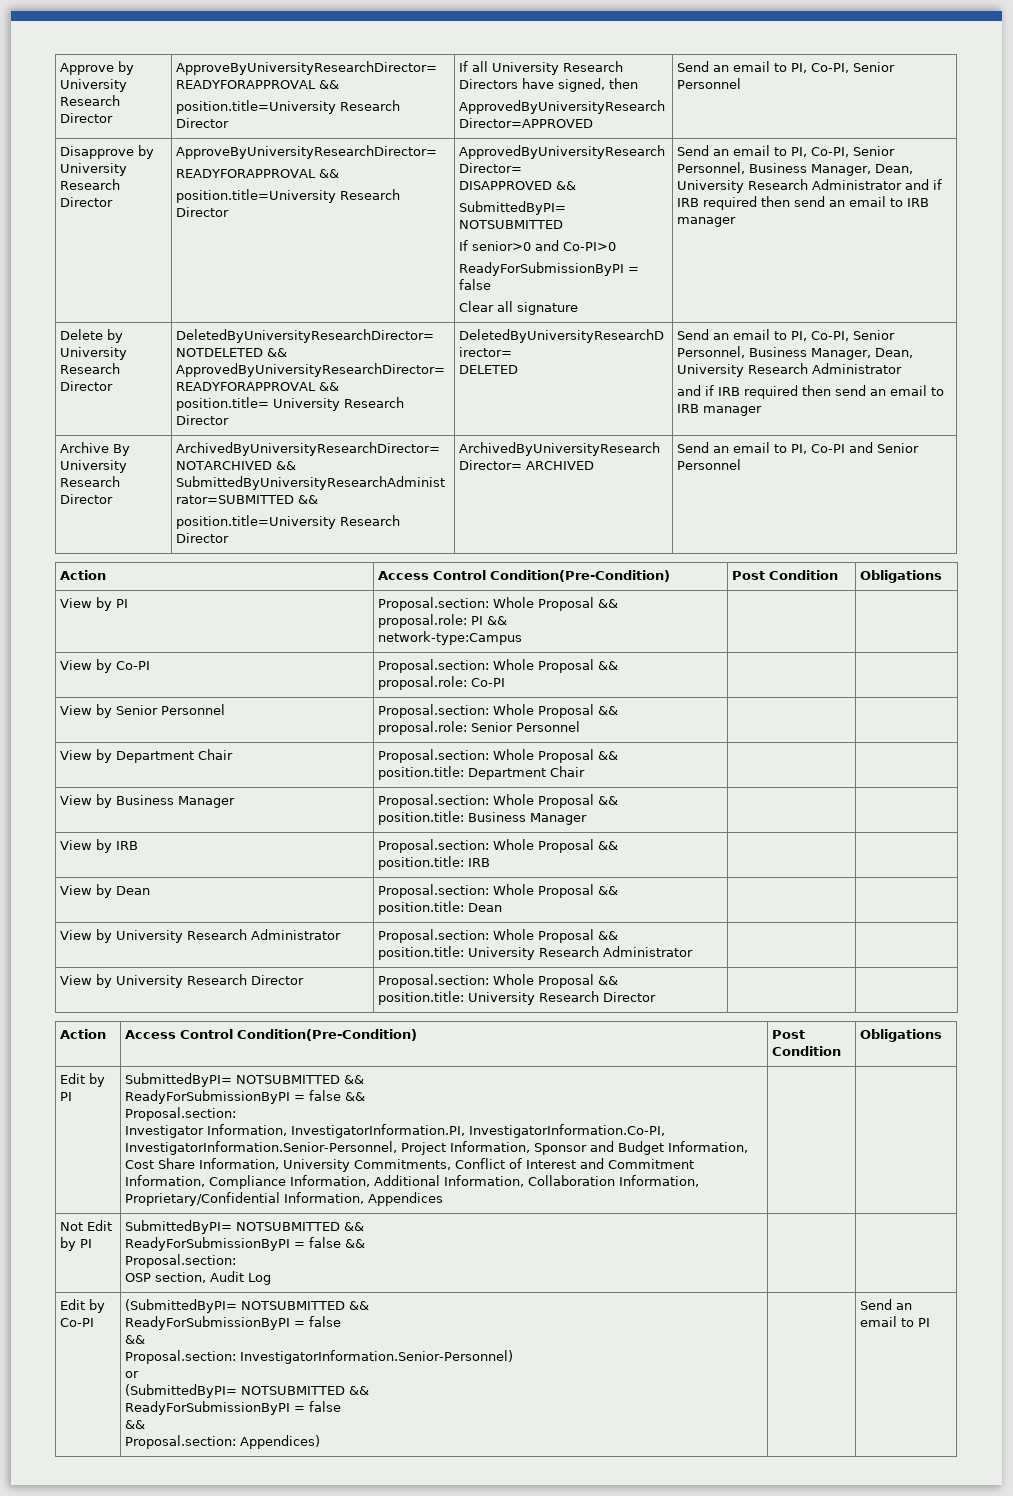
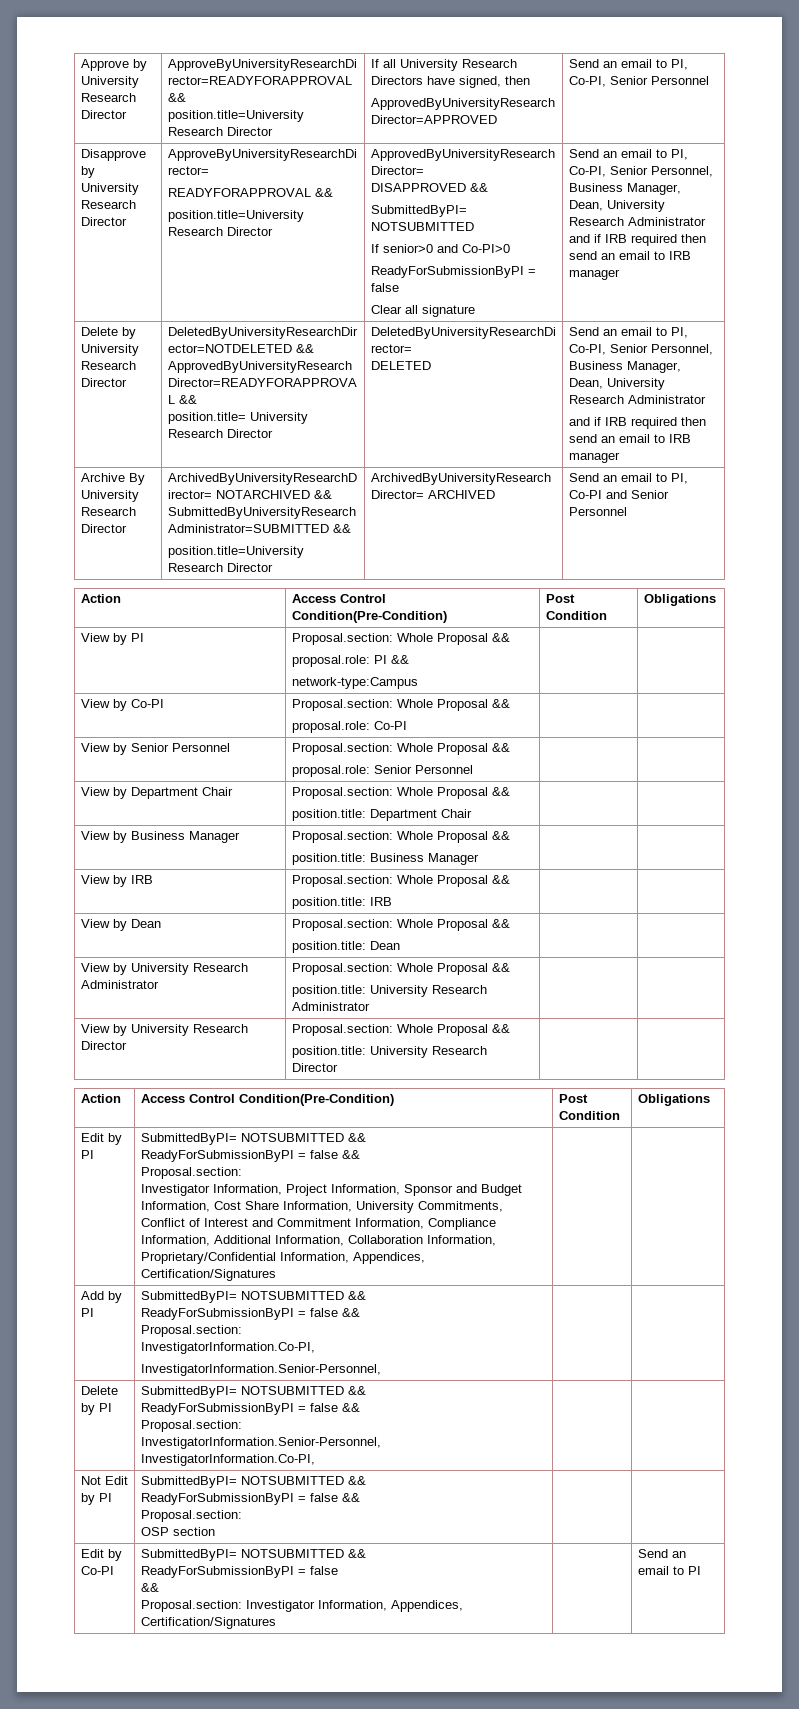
- Investigator Information, InvestigatorInformation.PI, InvestigatorInformation.Co-PI, InvestigatorInformation.Senior-Personnel, Project Information, Sponsor and Budget Information, Cost Share Information, University Commitments, Conflict of Interest and Commitment Information, Compliance Information, Additional Information, Collaboration Information, Proprietary/Confidential Information, Appendices
+ Investigator Information, Project Information, Sponsor and Budget Information, Cost Share Information, University Commitments, Conflict of Interest and Commitment Information, Compliance Information, Additional Information, Collaboration Information, Proprietary/Confidential Information, Appendices, Certification/Signatures | |
+ Add by PI | SubmittedByPI= NOTSUBMITTED &&
+ ReadyForSubmissionByPI = false &&
+ Proposal.section:
+ InvestigatorInformation.Co-PI,
+ InvestigatorInformation.Senior-Personnel, | |
+ Delete by PI | SubmittedByPI= NOTSUBMITTED &&
+ ReadyForSubmissionByPI = false &&
+ Proposal.section:
+ InvestigatorInformation.Senior-Personnel, InvestigatorInformation.Co-PI, | |
  Not Edit by PI | SubmittedByPI= NOTSUBMITTED &&
  ReadyForSubmissionByPI = false &&
  Proposal.section:
- OSP section, Audit Log | |
+ OSP section | |
- Edit by Co-PI | (SubmittedByPI= NOTSUBMITTED &&
+ Edit by Co-PI | SubmittedByPI= NOTSUBMITTED &&
  ReadyForSubmissionByPI = false
  &&
- Proposal.section: InvestigatorInformation.Senior-Personnel)
- or
- (SubmittedByPI= NOTSUBMITTED &&
- ReadyForSubmissionByPI = false
- &&
- Proposal.section: Appendices) | | Send an email to PI
+ Proposal.section: Investigator Information, Appendices, Certification/Signatures | | Send an email to PI

